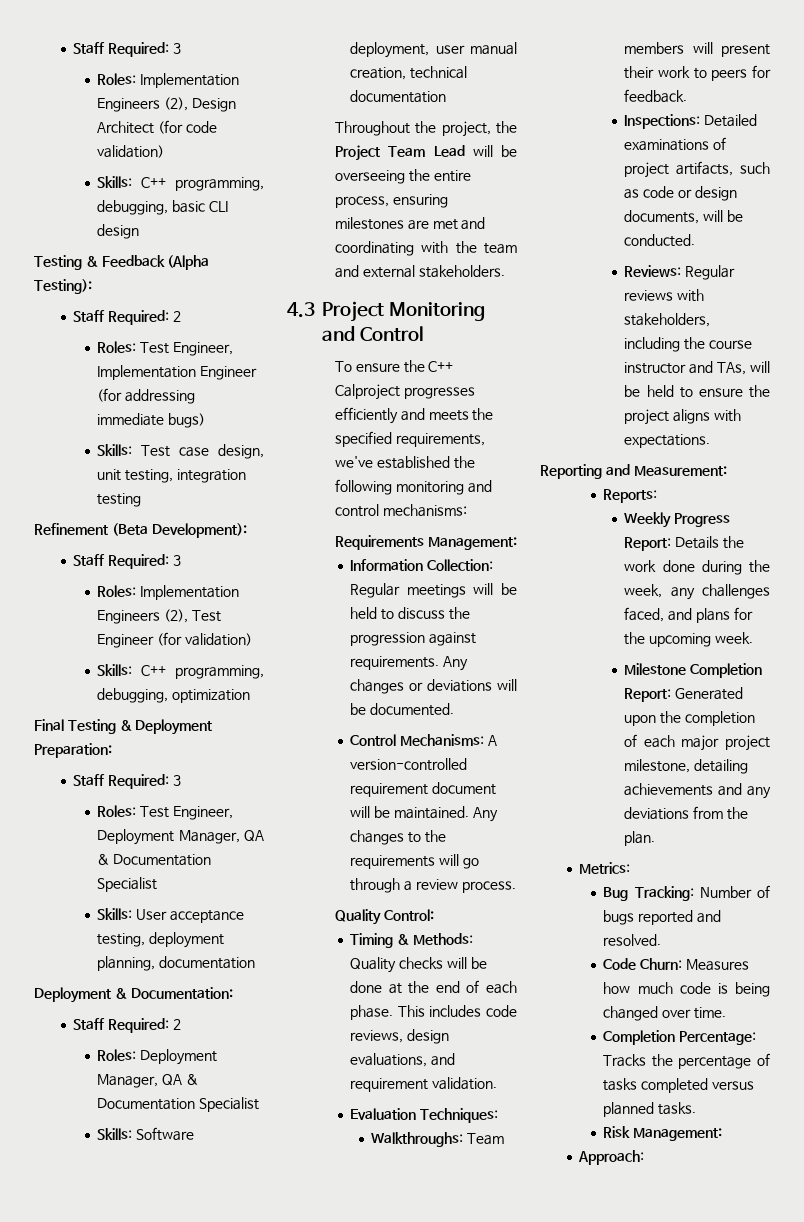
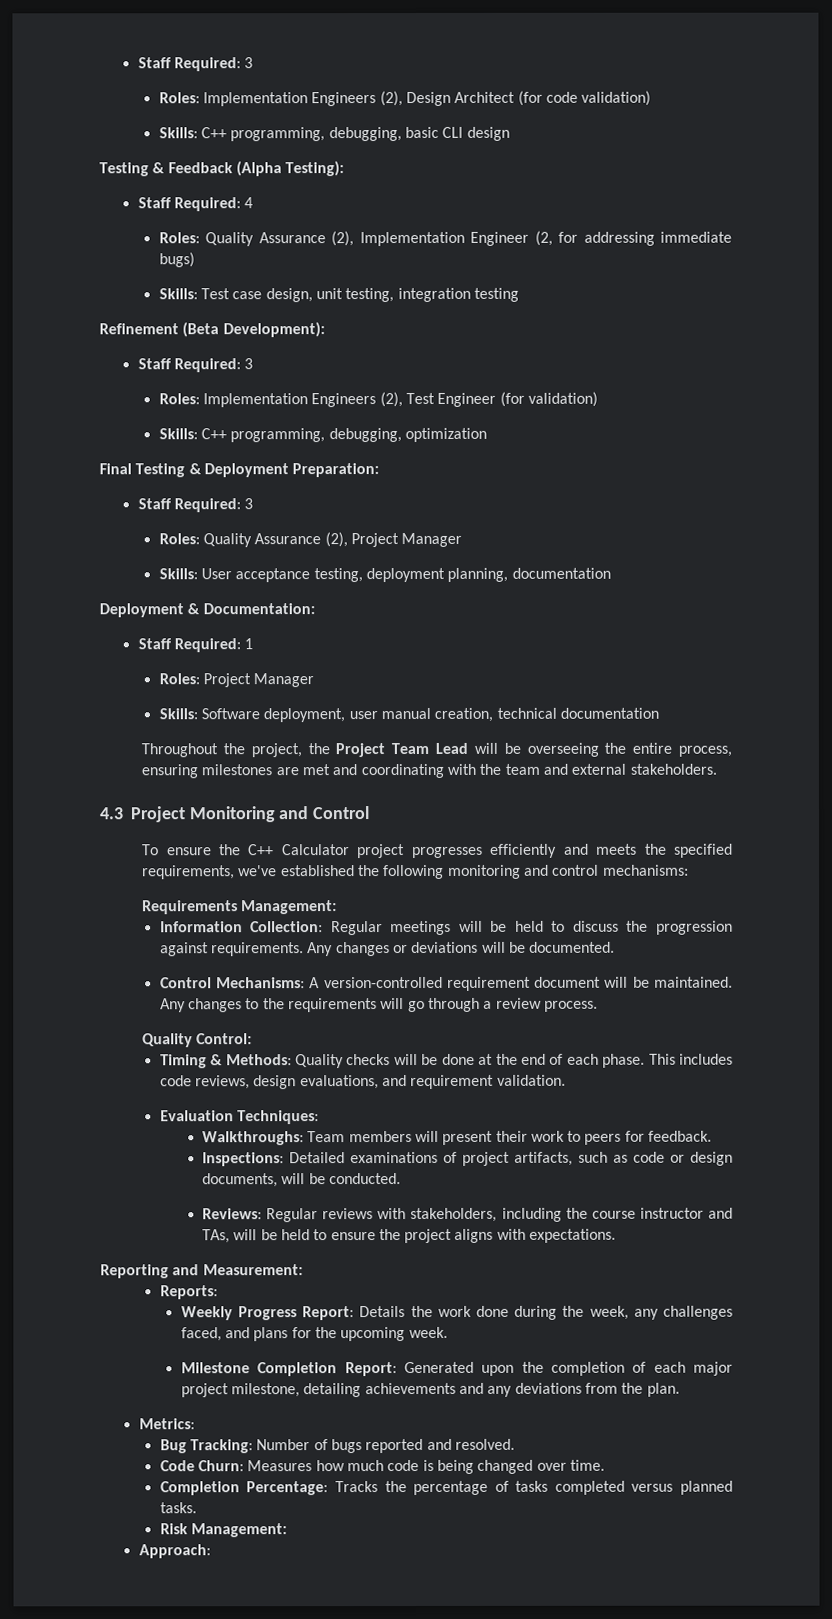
  Testing & Feedback (Alpha Testing):
- Staff Required: 2
- Roles: Test Engineer, Implementation Engineer (for addressing immediate bugs)
+ Staff Required: 4
+ Roles: Quality Assurance (2), Implementation Engineer (2, for addressing immediate bugs)
- Roles: Test Engineer, Deployment Manager, QA & Documentation Specialist
+ Roles: Quality Assurance (2), Project Manager
  Deployment & Documentation:
- Staff Required: 2
- Roles: Deployment Manager, QA & Documentation Specialist
+ Staff Required: 1
+ Roles: Project Manager
- To ensure the C++ Calproject progresses efficiently and meets the specified requirements, we've established the following monitoring and control mechanisms:
+ To ensure the C++ Calculator project progresses efficiently and meets the specified requirements, we've established the following monitoring and control mechanisms:

